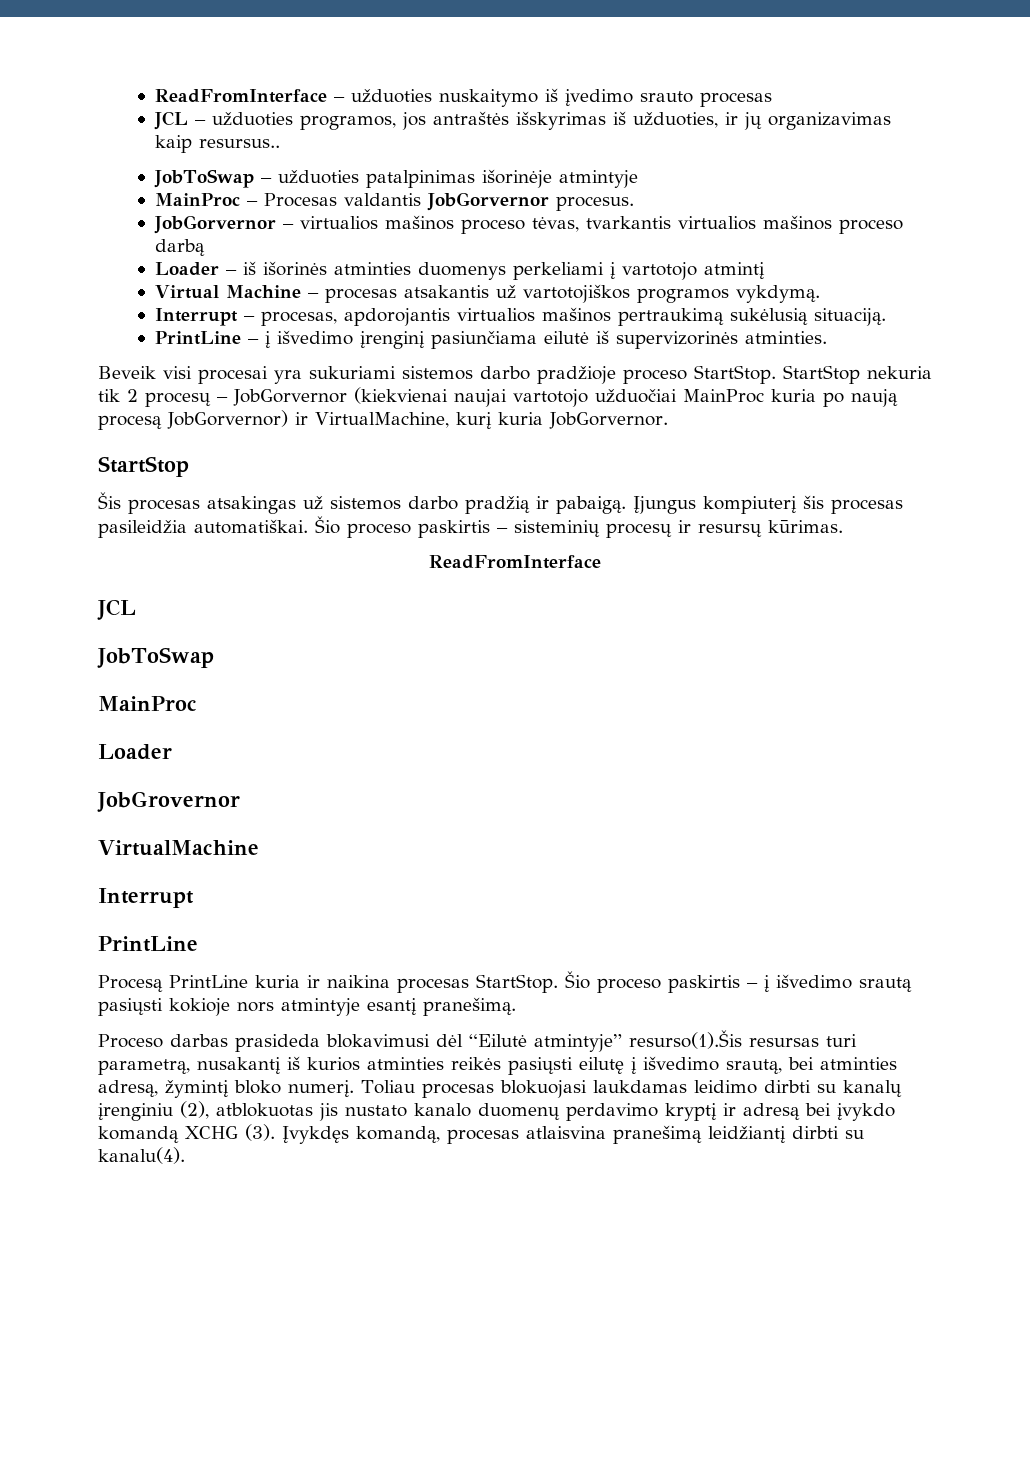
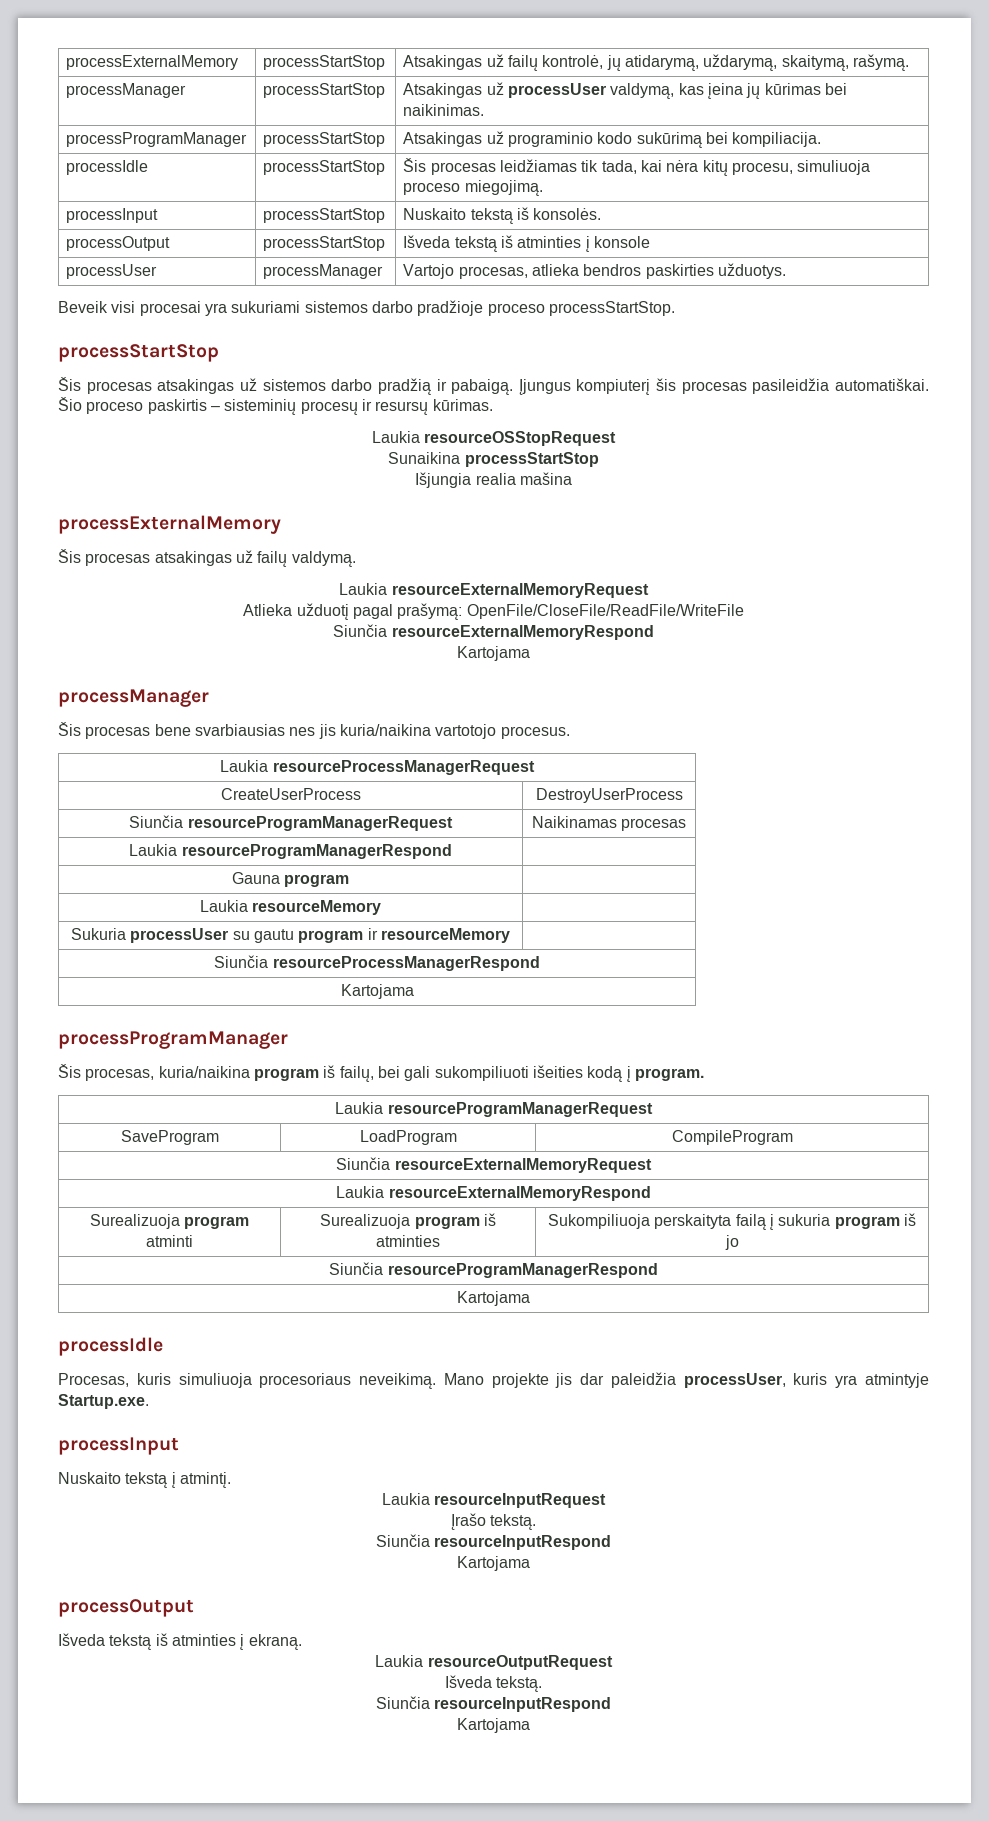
- ReadFromInterface – užduoties nuskaitymo iš įvedimo srauto procesas
- JCL – užduoties programos, jos antraštės išskyrimas iš užduoties, ir jų organizavimas kaip resursus..
- JobToSwap – užduoties patalpinimas išorinėje atmintyje
- MainProc – Procesas valdantis JobGorvernor procesus.
- JobGorvernor – virtualios mašinos proceso tėvas, tvarkantis virtualios mašinos proceso darbą
- Loader – iš išorinės atminties duomenys perkeliami į vartotojo atmintį
- Virtual Machine – procesas atsakantis už vartotojiškos programos vykdymą.
- Interrupt – procesas, apdorojantis virtualios mašinos pertraukimą sukėlusią situaciją.
- PrintLine – į išvedimo įrenginį pasiunčiama eilutė iš supervizorinės atminties.
+ processExternalMemory | processStartStop | Atsakingas už failų kontrolė, jų atidarymą, uždarymą, skaitymą, rašymą.
+ processManager | processStartStop | Atsakingas už processUser valdymą, kas įeina jų kūrimas bei naikinimas.
+ processProgramManager | processStartStop | Atsakingas už programinio kodo sukūrimą bei kompiliacija.
+ processIdle | processStartStop | Šis procesas leidžiamas tik tada, kai nėra kitų procesu, simuliuoja proceso miegojimą.
+ processInput | processStartStop | Nuskaito tekstą iš konsolės.
+ processOutput | processStartStop | Išveda tekstą iš atminties į konsole
+ processUser | processManager | Vartojo procesas, atlieka bendros paskirties užduotys.
- Beveik visi procesai yra sukuriami sistemos darbo pradžioje proceso StartStop. StartStop nekuria tik 2 procesų – JobGorvernor (kiekvienai naujai vartotojo užduočiai MainProc kuria po naują procesą JobGorvernor) ir VirtualMachine, kurį kuria JobGorvernor.
- StartStop
+ Beveik visi procesai yra sukuriami sistemos darbo pradžioje proceso processStartStop.
+ processStartStop
  Šio proceso paskirtis – sisteminių procesų ir resursų kūrimas.
- ReadFromInterface
- JCL
- JobToSwap
- MainProc
- Loader
- JobGrovernor
- VirtualMachine
- Interrupt
- PrintLine
- Procesą PrintLine kuria ir naikina procesas StartStop. Šio proceso paskirtis – į išvedimo srautą pasiųsti kokioje nors atmintyje esantį pranešimą.
- Proceso darbas prasideda blokavimusi dėl “Eilutė atmintyje” resurso(1).Šis resursas turi parametrą, nusakantį iš kurios atminties reikės pasiųsti eilutę į išvedimo srautą, bei atminties adresą, žymintį bloko numerį. Toliau procesas blokuojasi laukdamas leidimo dirbti su kanalų įrenginiu (2), atblokuotas jis nustato kanalo duomenų perdavimo kryptį ir adresą bei įvykdo komandą XCHG (3). Įvykdęs komandą, procesas atlaisvina pranešimą leidžiantį dirbti su kanalu(4).
+ Laukia resourceOSStopRequest
+ Sunaikina processStartStop
+ Išjungia realia mašina
+ processExternalMemory
+ Šis procesas atsakingas už failų valdymą.
+ Laukia resourceExternalMemoryRequest
+ Atlieka užduotį pagal prašymą: OpenFile/CloseFile/ReadFile/WriteFile
+ Siunčia resourceExternalMemoryRespond
+ Kartojama
+ processManager
+ Šis procesas bene svarbiausias nes jis kuria/naikina vartotojo procesus.
+ Laukia resourceProcessManagerRequest
+ CreateUserProcess | DestroyUserProcess
+ Siunčia resourceProgramManagerRequest | Naikinamas procesas
+ Laukia resourceProgramManagerRespond |
+ Gauna program |
+ Laukia resourceMemory |
+ Sukuria processUser su gautu program ir resourceMemory |
+ Siunčia resourceProcessManagerRespond
+ Kartojama
+ processProgramManager
+ Šis procesas, kuria/naikina program iš failų, bei gali sukompiliuoti išeities kodą į program.
+ Laukia resourceProgramManagerRequest
+ SaveProgram | LoadProgram | CompileProgram
+ Siunčia resourceExternalMemoryRequest
+ Laukia resourceExternalMemoryRespond
+ Surealizuoja program atminti | Surealizuoja program iš atminties | Sukompiliuoja perskaityta failą į sukuria program iš jo
+ Siunčia resourceProgramManagerRespond
+ Kartojama
+ processIdle
+ Procesas, kuris simuliuoja procesoriaus neveikimą. Mano projekte jis dar paleidžia processUser, kuris yra atmintyje Startup.exe.
+ processInput
+ Nuskaito tekstą į atmintį.
+ Laukia resourceInputRequest
+ Įrašo tekstą.
+ Siunčia resourceInputRespond
+ Kartojama
+ processOutput
+ Išveda tekstą iš atminties į ekraną.
+ Laukia resourceOutputRequest
+ Išveda tekstą.
+ Siunčia resourceInputRespond
+ Kartojama

